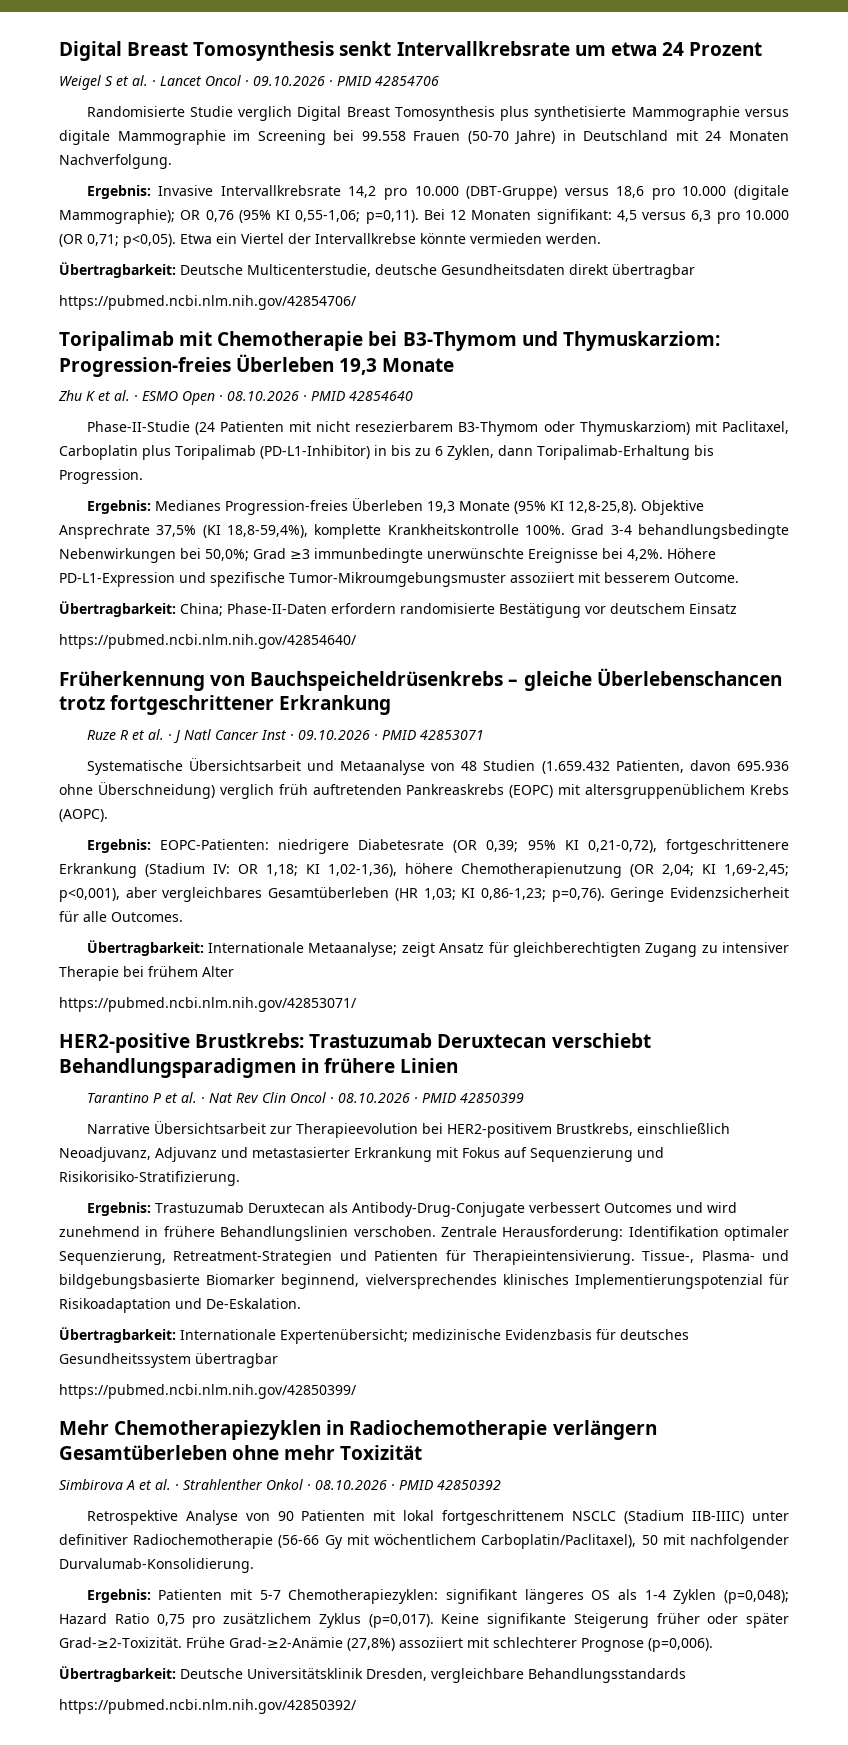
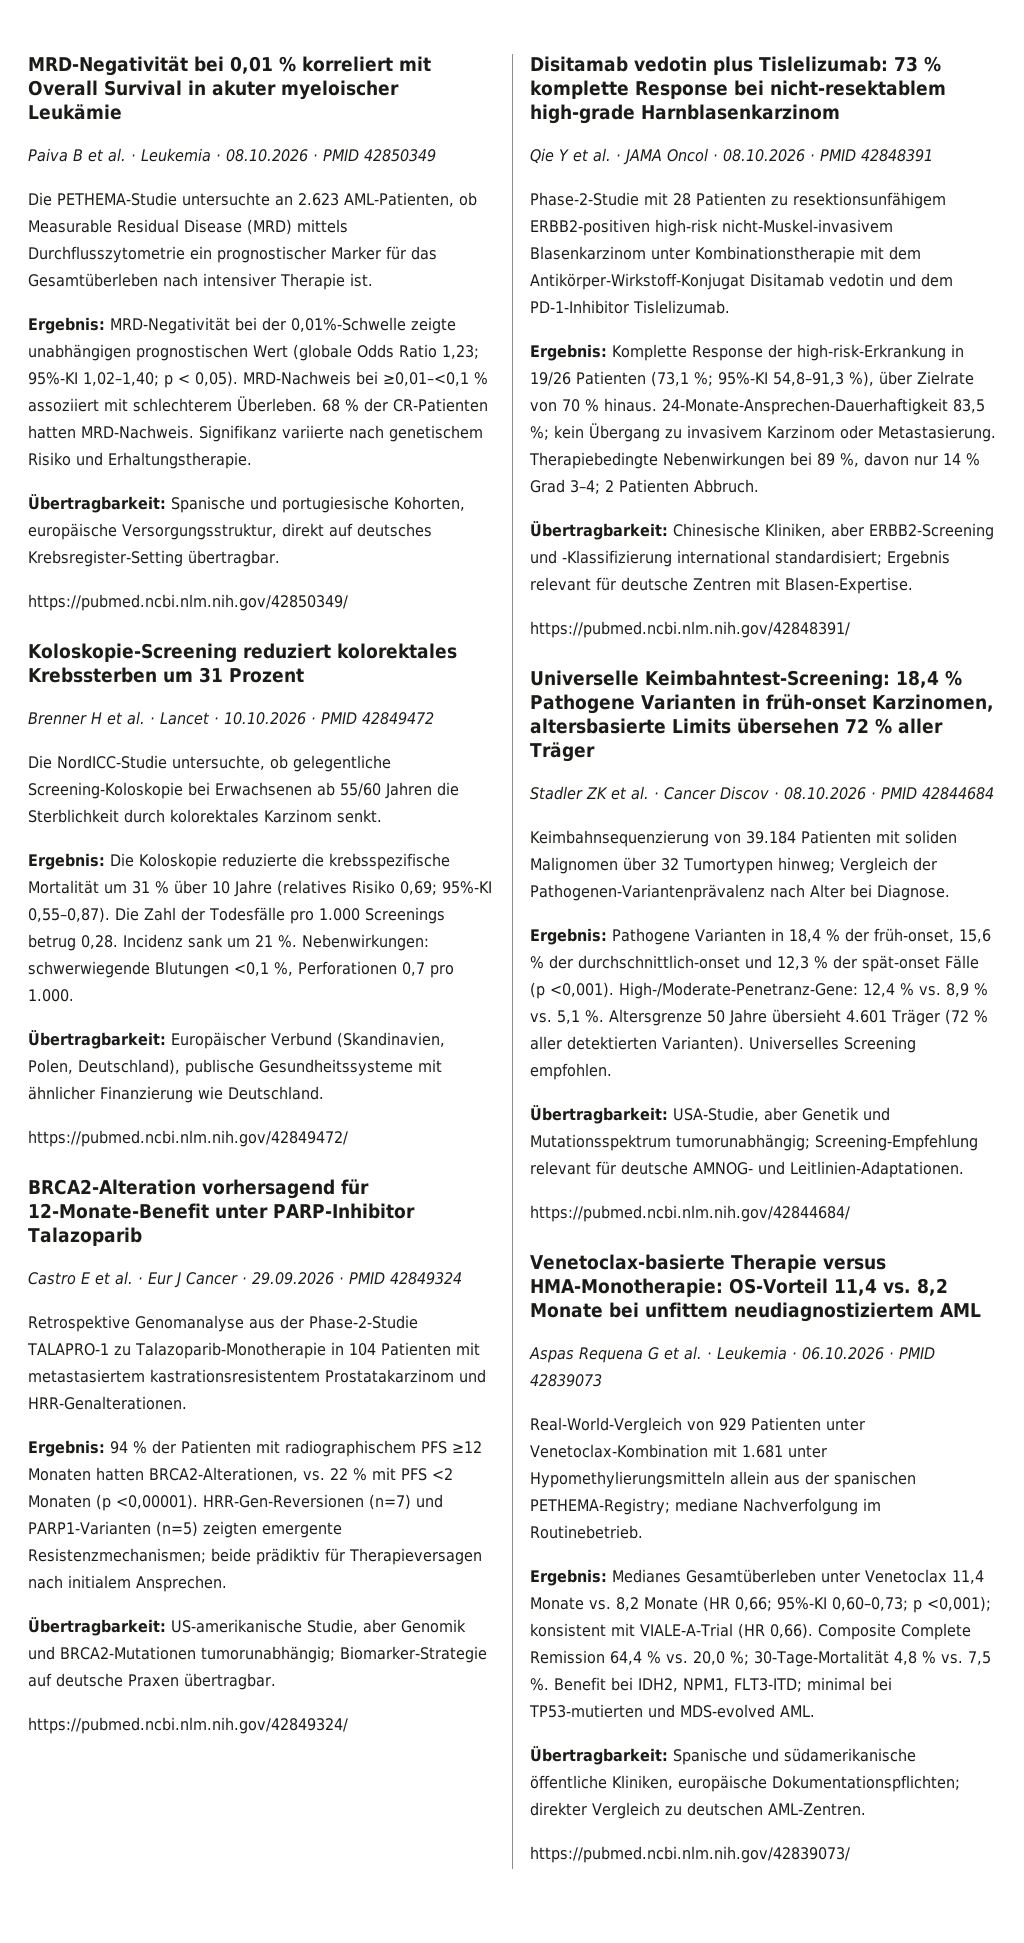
- Digital Breast Tomosynthesis senkt Intervallkrebsrate um etwa 24 Prozent
+ MRD-Negativität bei 0,01 % korreliert mit Overall Survival in akuter myeloischer Leukämie
+ Paiva B et al. · Leukemia · 08.10.2026 · PMID 42850349
+ Die PETHEMA-Studie untersuchte an 2.623 AML-Patienten, ob Measurable Residual Disease (MRD) mittels Durchflusszytometrie ein prognostischer Marker für das Gesamtüberleben nach intensiver Therapie ist.
+ Ergebnis: MRD-Negativität bei der 0,01%-Schwelle zeigte unabhängigen prognostischen Wert (globale Odds Ratio 1,23; 95%-KI 1,02–1,40; p < 0,05). MRD-Nachweis bei ≥0,01–<0,1 % assoziiert mit schlechterem Überleben. 68 % der CR-Patienten hatten MRD-Nachweis. Signifikanz variierte nach genetischem Risiko und Erhaltungstherapie.
+ Übertragbarkeit: Spanische und portugiesische Kohorten, europäische Versorgungsstruktur, direkt auf deutsches Krebsregister-Setting übertragbar.
+ https://pubmed.ncbi.nlm.nih.gov/42850349/
+ Koloskopie-Screening reduziert kolorektales Krebssterben um 31 Prozent
- Weigel S et al. · Lancet Oncol · 09.10.2026 · PMID 42854706
- Randomisierte Studie verglich Digital Breast Tomosynthesis plus synthetisierte Mammographie versus digitale Mammographie im Screening bei 99.558 Frauen (50-70 Jahre) in Deutschland mit 24 Monaten Nachverfolgung.
- Ergebnis: Invasive Intervallkrebsrate 14,2 pro 10.000 (DBT-Gruppe) versus 18,6 pro 10.000 (digitale Mammographie); OR 0,76 (95% KI 0,55-1,06; p=0,11). Bei 12 Monaten signifikant: 4,5 versus 6,3 pro 10.000 (OR 0,71; p<0,05). Etwa ein Viertel der Intervallkrebse könnte vermieden werden.
- Übertragbarkeit: Deutsche Multicenterstudie, deutsche Gesundheitsdaten direkt übertragbar
- https://pubmed.ncbi.nlm.nih.gov/42854706/
- Toripalimab mit Chemotherapie bei B3-Thymom und Thymuskarziom: Progression-freies Überleben 19,3 Monate
- Zhu K et al. · ESMO Open · 08.10.2026 · PMID 42854640
- Phase-II-Studie (24 Patienten mit nicht resezierbarem B3-Thymom oder Thymuskarziom) mit Paclitaxel, Carboplatin plus Toripalimab (PD-L1-Inhibitor) in bis zu 6 Zyklen, dann Toripalimab-Erhaltung bis Progression.
- Ergebnis: Medianes Progression-freies Überleben 19,3 Monate (95% KI 12,8-25,8). Objektive Ansprechrate 37,5% (KI 18,8-59,4%), komplette Krankheitskontrolle 100%. Grad 3-4 behandlungsbedingte Nebenwirkungen bei 50,0%; Grad ≥3 immunbedingte unerwünschte Ereignisse bei 4,2%. Höhere PD-L1-Expression und spezifische Tumor-Mikroumgebungsmuster assoziiert mit besserem Outcome.
- Übertragbarkeit: China; Phase-II-Daten erfordern randomisierte Bestätigung vor deutschem Einsatz
- https://pubmed.ncbi.nlm.nih.gov/42854640/
- Früherkennung von Bauchspeicheldrüsenkrebs – gleiche Überlebenschancen trotz fortgeschrittener Erkrankung
- Ruze R et al. · J Natl Cancer Inst · 09.10.2026 · PMID 42853071
- Systematische Übersichtsarbeit und Metaanalyse von 48 Studien (1.659.432 Patienten, davon 695.936 ohne Überschneidung) verglich früh auftretenden Pankreaskrebs (EOPC) mit altersgruppenüblichem Krebs (AOPC).
- Ergebnis: EOPC-Patienten: niedrigere Diabetesrate (OR 0,39; 95% KI 0,21-0,72), fortgeschrittenere Erkrankung (Stadium IV: OR 1,18; KI 1,02-1,36), höhere Chemotherapienutzung (OR 2,04; KI 1,69-2,45; p<0,001), aber vergleichbares Gesamtüberleben (HR 1,03; KI 0,86-1,23; p=0,76). Geringe Evidenzsicherheit für alle Outcomes.
- Übertragbarkeit: Internationale Metaanalyse; zeigt Ansatz für gleichberechtigten Zugang zu intensiver Therapie bei frühem Alter
- https://pubmed.ncbi.nlm.nih.gov/42853071/
- HER2-positive Brustkrebs: Trastuzumab Deruxtecan verschiebt Behandlungsparadigmen in frühere Linien
- Tarantino P et al. · Nat Rev Clin Oncol · 08.10.2026 · PMID 42850399
- Narrative Übersichtsarbeit zur Therapieevolution bei HER2-positivem Brustkrebs, einschließlich Neoadjuvanz, Adjuvanz und metastasierter Erkrankung mit Fokus auf Sequenzierung und Risikorisiko-Stratifizierung.
- Ergebnis: Trastuzumab Deruxtecan als Antibody-Drug-Conjugate verbessert Outcomes und wird zunehmend in frühere Behandlungslinien verschoben. Zentrale Herausforderung: Identifikation optimaler Sequenzierung, Retreatment-Strategien und Patienten für Therapieintensivierung. Tissue-, Plasma- und bildgebungsbasierte Biomarker beginnend, vielversprechendes klinisches Implementierungspotenzial für Risikoadaptation und De-Eskalation.
- Übertragbarkeit: Internationale Expertenübersicht; medizinische Evidenzbasis für deutsches Gesundheitssystem übertragbar
- https://pubmed.ncbi.nlm.nih.gov/42850399/
- Mehr Chemotherapiezyklen in Radiochemotherapie verlängern Gesamtüberleben ohne mehr Toxizität
- Simbirova A et al. · Strahlenther Onkol · 08.10.2026 · PMID 42850392
- Retrospektive Analyse von 90 Patienten mit lokal fortgeschrittenem NSCLC (Stadium IIB-IIIC) unter definitiver Radiochemotherapie (56-66 Gy mit wöchentlichem Carboplatin/Paclitaxel), 50 mit nachfolgender Durvalumab-Konsolidierung.
- Ergebnis: Patienten mit 5-7 Chemotherapiezyklen: signifikant längeres OS als 1-4 Zyklen (p=0,048); Hazard Ratio 0,75 pro zusätzlichem Zyklus (p=0,017). Keine signifikante Steigerung früher oder später Grad-≥2-Toxizität. Frühe Grad-≥2-Anämie (27,8%) assoziiert mit schlechterer Prognose (p=0,006).
- Übertragbarkeit: Deutsche Universitätsklinik Dresden, vergleichbare Behandlungsstandards
- https://pubmed.ncbi.nlm.nih.gov/42850392/
+ Brenner H et al. · Lancet · 10.10.2026 · PMID 42849472
+ Die NordICC-Studie untersuchte, ob gelegentliche Screening-Koloskopie bei Erwachsenen ab 55/60 Jahren die Sterblichkeit durch kolorektales Karzinom senkt.
+ Ergebnis: Die Koloskopie reduzierte die krebsspezifische Mortalität um 31 % über 10 Jahre (relatives Risiko 0,69; 95%-KI 0,55–0,87). Die Zahl der Todesfälle pro 1.000 Screenings betrug 0,28. Incidenz sank um 21 %. Nebenwirkungen: schwerwiegende Blutungen <0,1 %, Perforationen 0,7 pro 1.000.
+ Übertragbarkeit: Europäischer Verbund (Skandinavien, Polen, Deutschland), publische Gesundheitssysteme mit ähnlicher Finanzierung wie Deutschland.
+ https://pubmed.ncbi.nlm.nih.gov/42849472/
+ BRCA2-Alteration vorhersagend für 12-Monate-Benefit unter PARP-Inhibitor Talazoparib
+ Castro E et al. · Eur J Cancer · 29.09.2026 · PMID 42849324
+ Retrospektive Genomanalyse aus der Phase-2-Studie TALAPRO-1 zu Talazoparib-Monotherapie in 104 Patienten mit metastasiertem kastrationsresistentem Prostatakarzinom und HRR-Genalterationen.
+ Ergebnis: 94 % der Patienten mit radiographischem PFS ≥12 Monaten hatten BRCA2-Alterationen, vs. 22 % mit PFS <2 Monaten (p <0,00001). HRR-Gen-Reversionen (n=7) und PARP1-Varianten (n=5) zeigten emergente Resistenzmechanismen; beide prädiktiv für Therapieversagen nach initialem Ansprechen.
+ Übertragbarkeit: US-amerikanische Studie, aber Genomik und BRCA2-Mutationen tumorunabhängig; Biomarker-Strategie auf deutsche Praxen übertragbar.
+ https://pubmed.ncbi.nlm.nih.gov/42849324/
+ Disitamab vedotin plus Tislelizumab: 73 % komplette Response bei nicht-resektablem high-grade Harnblasenkarzinom
+ Qie Y et al. · JAMA Oncol · 08.10.2026 · PMID 42848391
+ Phase-2-Studie mit 28 Patienten zu resektionsunfähigem ERBB2-positiven high-risk nicht-Muskel-invasivem Blasenkarzinom unter Kombinationstherapie mit dem Antikörper-Wirkstoff-Konjugat Disitamab vedotin und dem PD-1-Inhibitor Tislelizumab.
+ Ergebnis: Komplette Response der high-risk-Erkrankung in 19/26 Patienten (73,1 %; 95%-KI 54,8–91,3 %), über Zielrate von 70 % hinaus. 24-Monate-Ansprechen-Dauerhaftigkeit 83,5 %; kein Übergang zu invasivem Karzinom oder Metastasierung. Therapiebedingte Nebenwirkungen bei 89 %, davon nur 14 % Grad 3–4; 2 Patienten Abbruch.
+ Übertragbarkeit: Chinesische Kliniken, aber ERBB2-Screening und -Klassifizierung international standardisiert; Ergebnis relevant für deutsche Zentren mit Blasen-Expertise.
+ https://pubmed.ncbi.nlm.nih.gov/42848391/
+ Universelle Keimbahntest-Screening: 18,4 % Pathogene Varianten in früh-onset Karzinomen, altersbasierte Limits übersehen 72 % aller Träger
+ Stadler ZK et al. · Cancer Discov · 08.10.2026 · PMID 42844684
+ Keimbahnsequenzierung von 39.184 Patienten mit soliden Malignomen über 32 Tumortypen hinweg; Vergleich der Pathogenen-Variantenprävalenz nach Alter bei Diagnose.
+ Ergebnis: Pathogene Varianten in 18,4 % der früh-onset, 15,6 % der durchschnittlich-onset und 12,3 % der spät-onset Fälle (p <0,001). High-/Moderate-Penetranz-Gene: 12,4 % vs. 8,9 % vs. 5,1 %. Altersgrenze 50 Jahre übersieht 4.601 Träger (72 % aller detektierten Varianten). Universelles Screening empfohlen.
+ Übertragbarkeit: USA-Studie, aber Genetik und Mutationsspektrum tumorunabhängig; Screening-Empfehlung relevant für deutsche AMNOG- und Leitlinien-Adaptationen.
+ https://pubmed.ncbi.nlm.nih.gov/42844684/
+ Venetoclax-basierte Therapie versus HMA-Monotherapie: OS-Vorteil 11,4 vs. 8,2 Monate bei unfittem neudiagnostiziertem AML
+ Aspas Requena G et al. · Leukemia · 06.10.2026 · PMID 42839073
+ Real-World-Vergleich von 929 Patienten unter Venetoclax-Kombination mit 1.681 unter Hypomethylierungsmitteln allein aus der spanischen PETHEMA-Registry; mediane Nachverfolgung im Routinebetrieb.
+ Ergebnis: Medianes Gesamtüberleben unter Venetoclax 11,4 Monate vs. 8,2 Monate (HR 0,66; 95%-KI 0,60–0,73; p <0,001); konsistent mit VIALE-A-Trial (HR 0,66). Composite Complete Remission 64,4 % vs. 20,0 %; 30-Tage-Mortalität 4,8 % vs. 7,5 %. Benefit bei IDH2, NPM1, FLT3-ITD; minimal bei TP53-mutierten und MDS-evolved AML.
+ Übertragbarkeit: Spanische und südamerikanische öffentliche Kliniken, europäische Dokumentationspflichten; direkter Vergleich zu deutschen AML-Zentren.
+ https://pubmed.ncbi.nlm.nih.gov/42839073/

